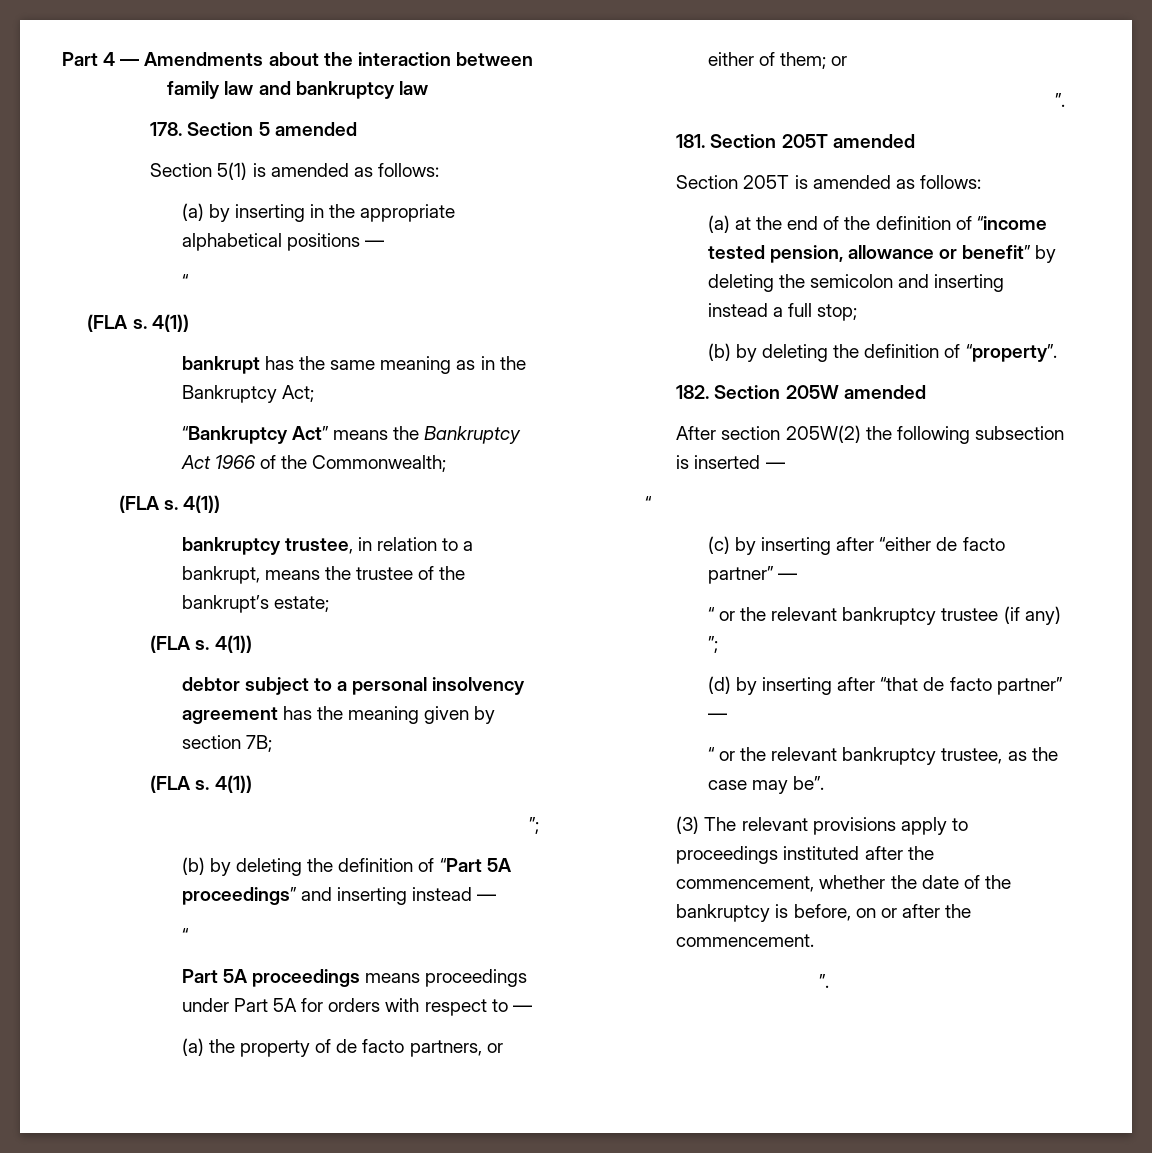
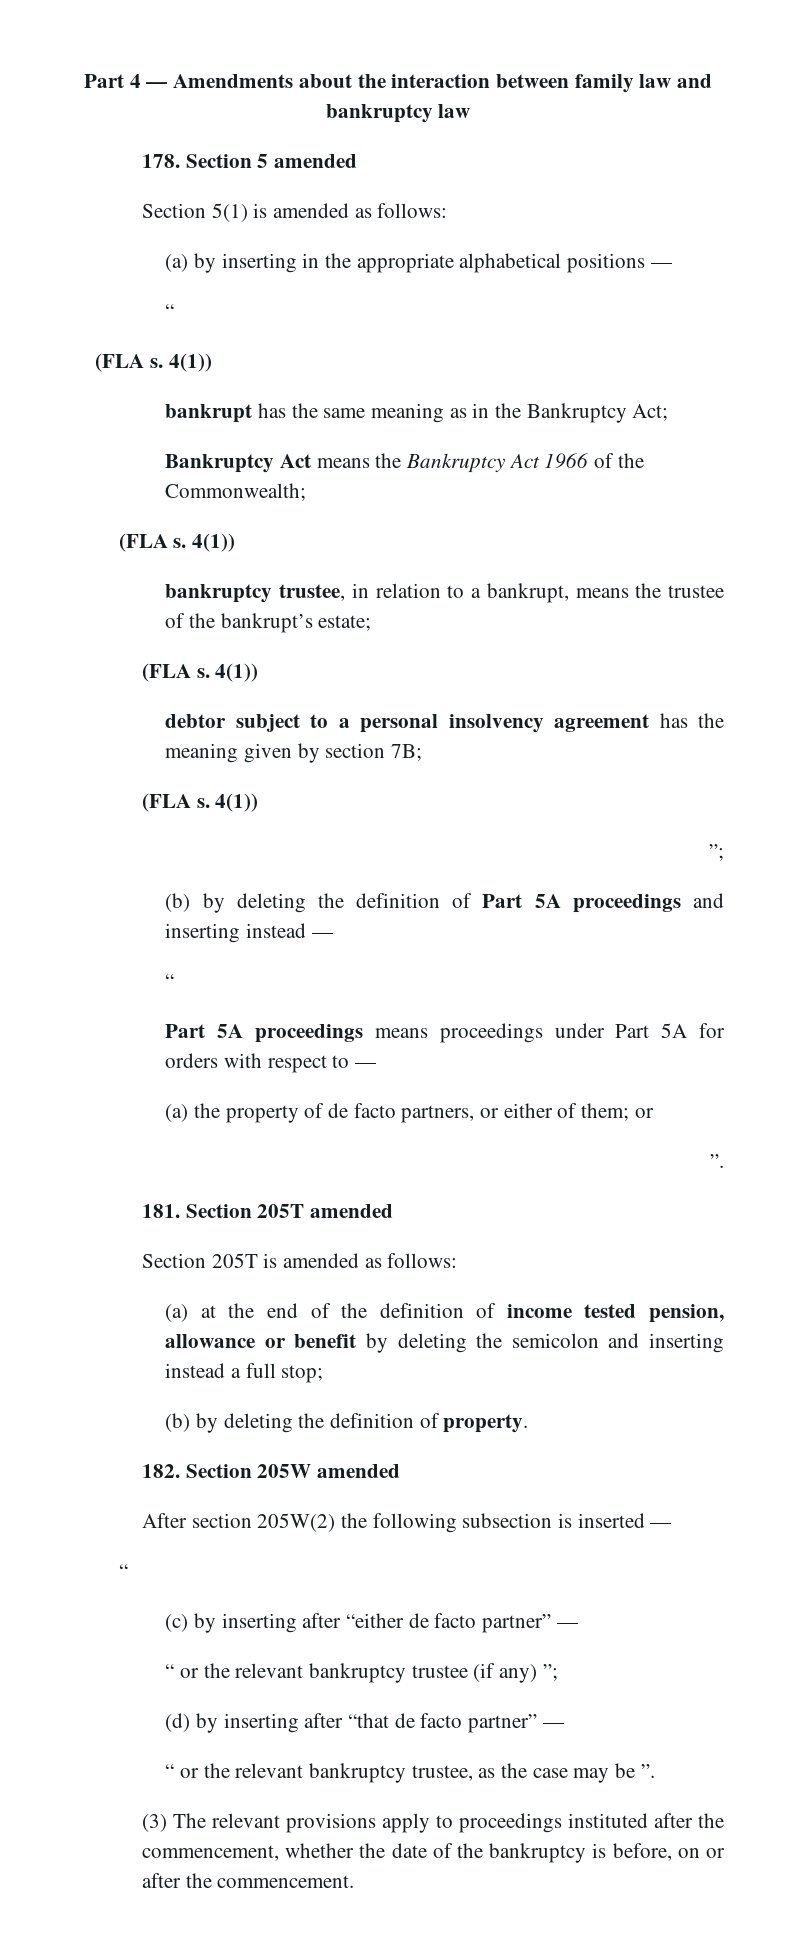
- “Bankruptcy Act” means the Bankruptcy Act 1966 of the Commonwealth;
+ Bankruptcy Act means the Bankruptcy Act 1966 of the Commonwealth;
- (b) by deleting the definition of “Part 5A proceedings” and inserting instead —
+ (b) by deleting the definition of Part 5A proceedings and inserting instead —
- (a) at the end of the definition of “income tested pension, allowance or benefit” by deleting the semicolon and inserting instead a full stop;
+ (a) at the end of the definition of income tested pension, allowance or benefit by deleting the semicolon and inserting instead a full stop;
- (b) by deleting the definition of “property”.
+ (b) by deleting the definition of property.
- “ or the relevant bankruptcy trustee, as the case may be”.
+ “ or the relevant bankruptcy trustee, as the case may be ”.
  (3) The relevant provisions apply to proceedings instituted after the commencement, whether the date of the bankruptcy is before, on or after the commencement.
- ”.

